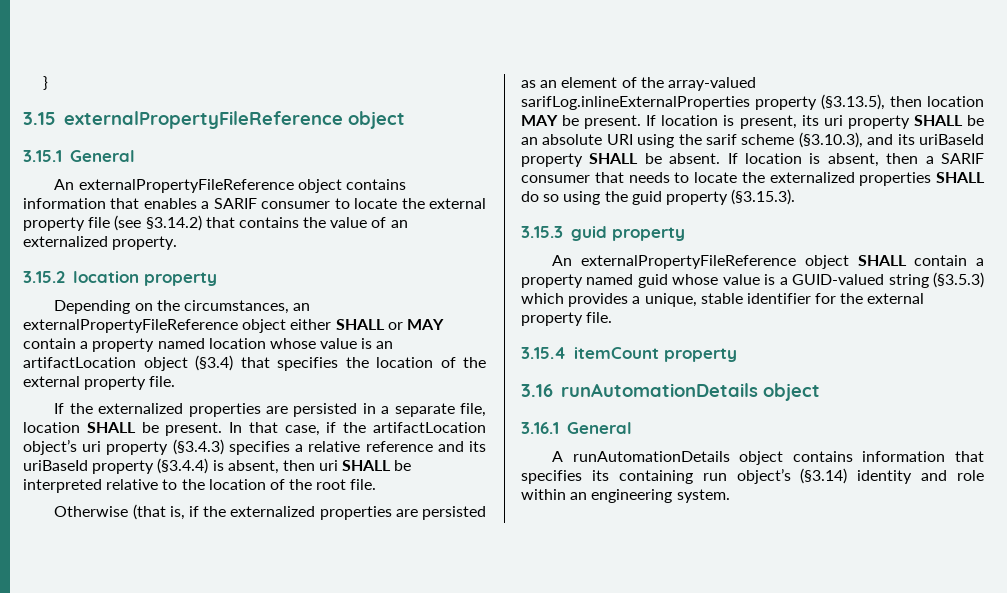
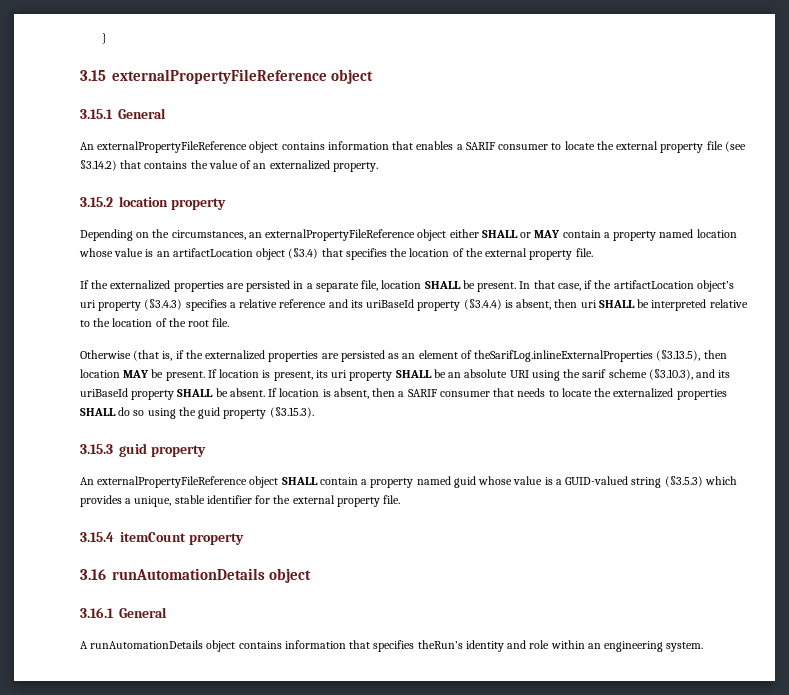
- Otherwise (that is, if the externalized properties are persisted as an element of the array-valued sarifLog.inlineExternalProperties property (§3.13.5), then location MAY be present.
+ Otherwise (that is, if the externalized properties are persisted as an element of theSarifLog.inlineExternalProperties (§3.13.5), then location MAY be present.
- A runAutomationDetails object contains information that specifies its containing run object’s (§3.14) identity and role within an engineering system.
+ A runAutomationDetails object contains information that specifies theRun’s identity and role within an engineering system.

